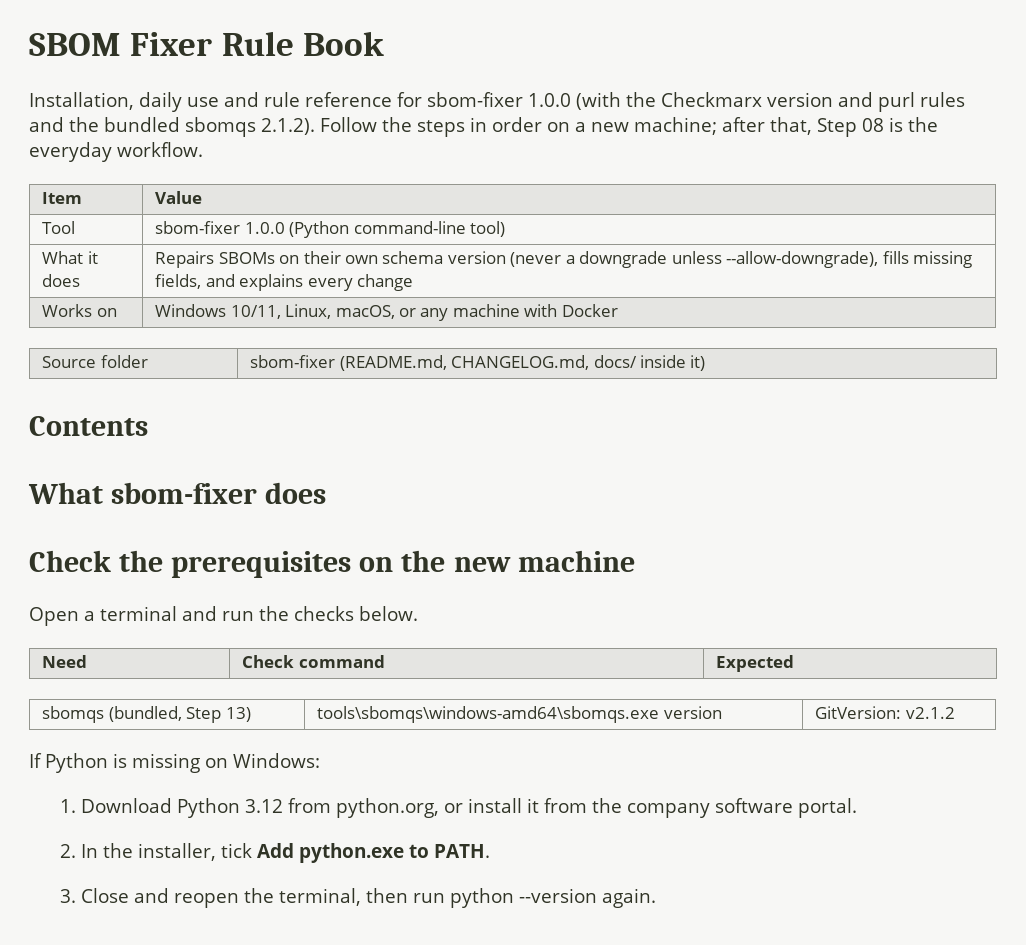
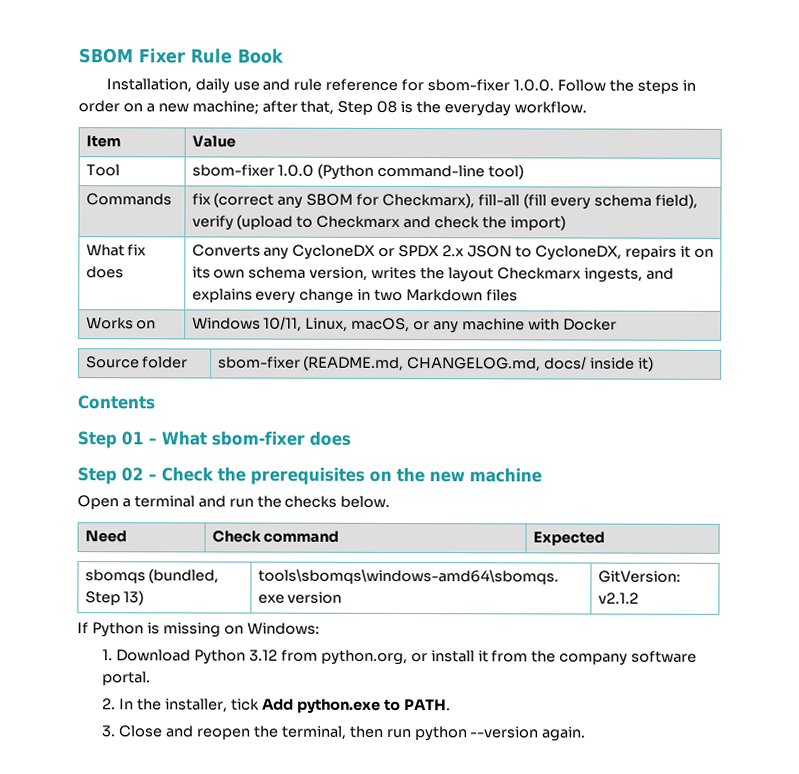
- Installation, daily use and rule reference for sbom-fixer 1.0.0 (with the Checkmarx version and purl rules and the bundled sbomqs 2.1.2). Follow the steps in order on a new machine; after that, Step 08 is the everyday workflow.
+ Installation, daily use and rule reference for sbom-fixer 1.0.0. Follow the steps in order on a new machine; after that, Step 08 is the everyday workflow.
- What it does | Repairs SBOMs on their own schema version (never a downgrade unless --allow-downgrade), fills missing fields, and explains every change
+ Commands | fix (correct any SBOM for Checkmarx), fill-all (fill every schema field), verify (upload to Checkmarx and check the import)
+ What fix does | Converts any CycloneDX or SPDX 2.x JSON to CycloneDX, repairs it on its own schema version, writes the layout Checkmarx ingests, and explains every change in two Markdown files
- What sbom-fixer does
+ Step 01 – What sbom-fixer does
- Check the prerequisites on the new machine
+ Step 02 – Check the prerequisites on the new machine

